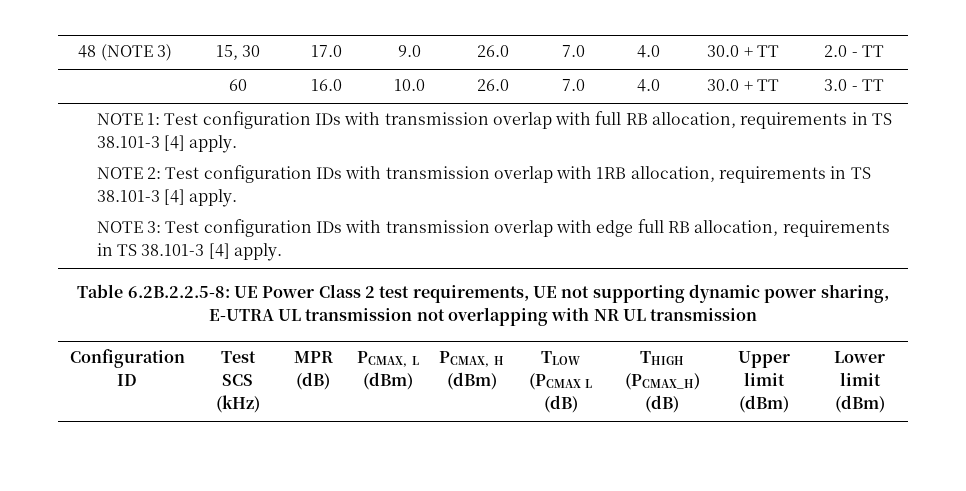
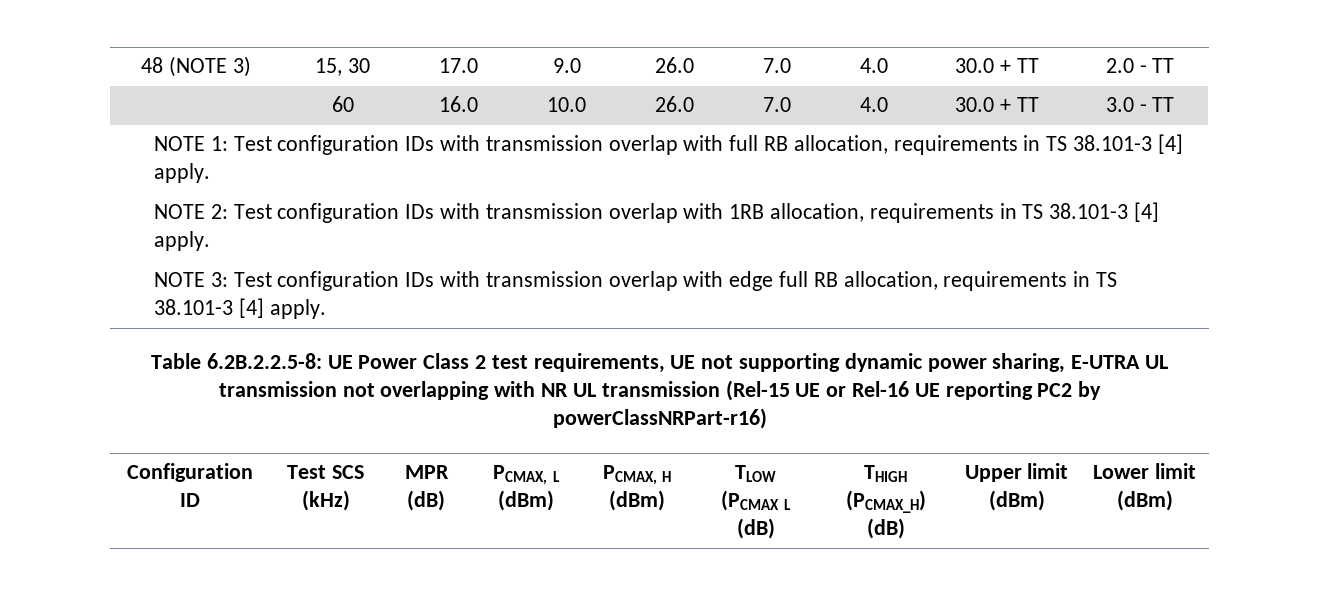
- Table 6.2B.2.2.5-8: UE Power Class 2 test requirements, UE not supporting dynamic power sharing, E-UTRA UL transmission not overlapping with NR UL transmission
+ Table 6.2B.2.2.5-8: UE Power Class 2 test requirements, UE not supporting dynamic power sharing, E-UTRA UL transmission not overlapping with NR UL transmission (Rel-15 UE or Rel-16 UE reporting PC2 by powerClassNRPart-r16)

